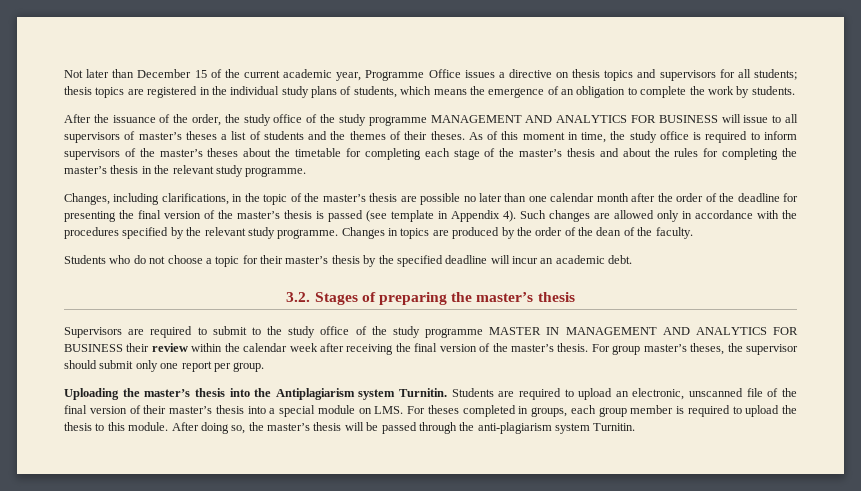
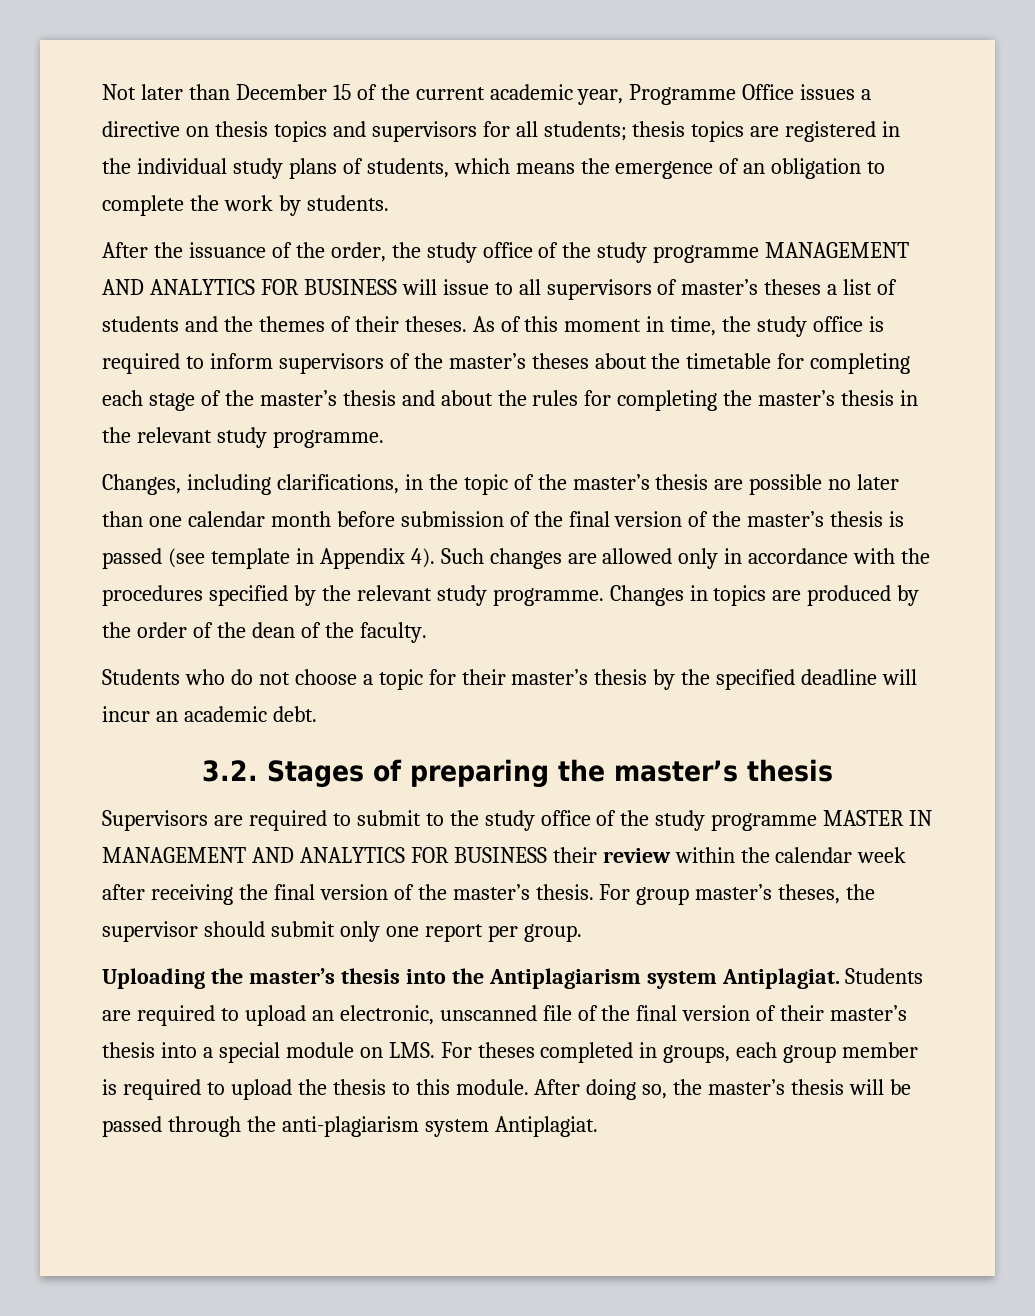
- Changes, including clarifications, in the topic of the master’s thesis are possible no later than one calendar month after the order of the deadline for presenting the final version of the master’s thesis is passed (see template in Appendix 4).
+ Changes, including clarifications, in the topic of the master’s thesis are possible no later than one calendar month before submission of the final version of the master’s thesis is passed (see template in Appendix 4).
- Uploading the master’s thesis into the Antiplagiarism system Turnitin.
+ Uploading the master’s thesis into the Antiplagiarism system Antiplagiat.
- After doing so, the master’s thesis will be passed through the anti-plagiarism system Turnitin.
+ After doing so, the master’s thesis will be passed through the anti-plagiarism system Antiplagiat.

